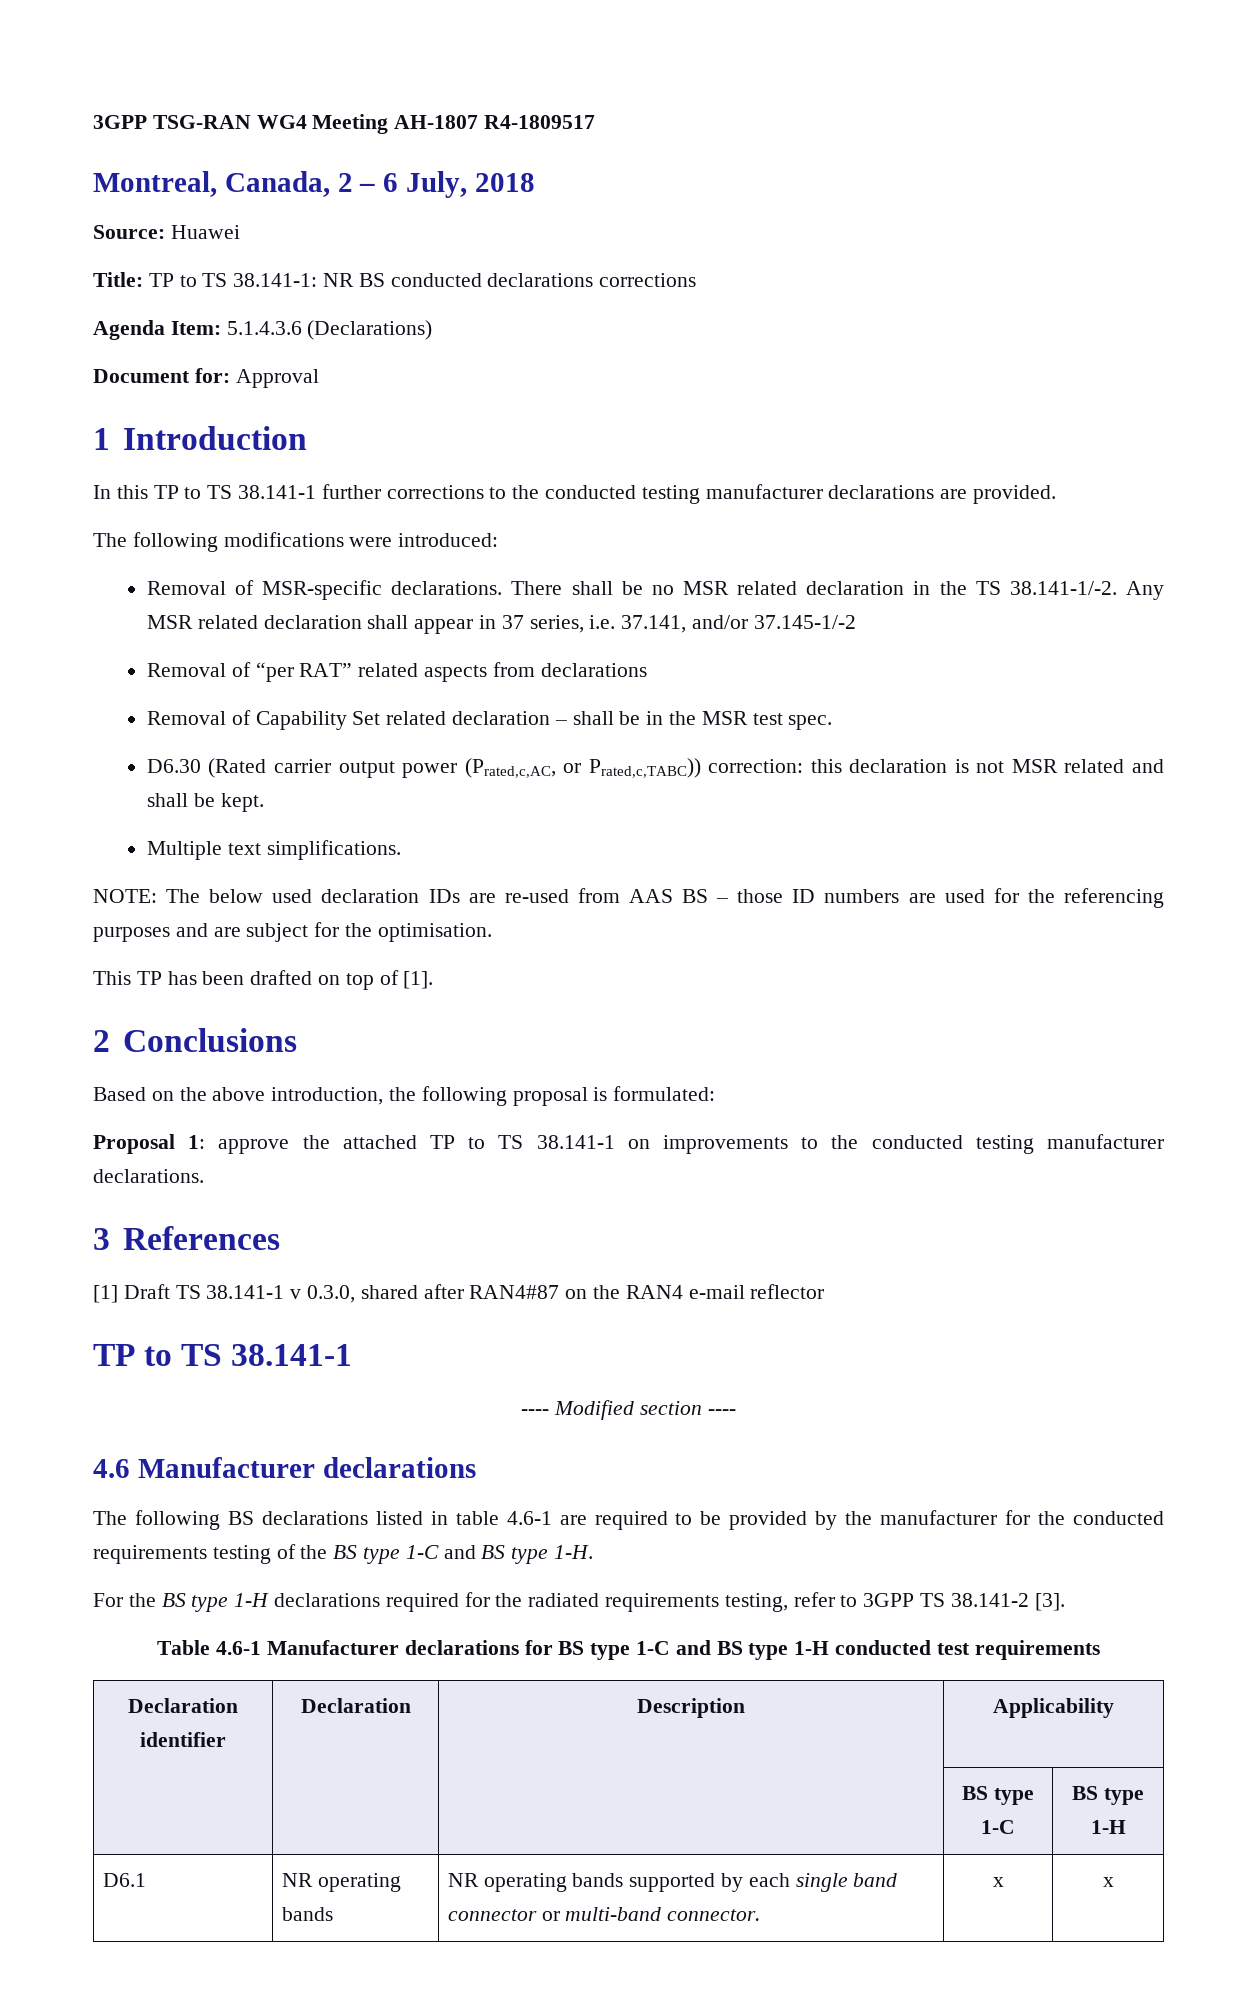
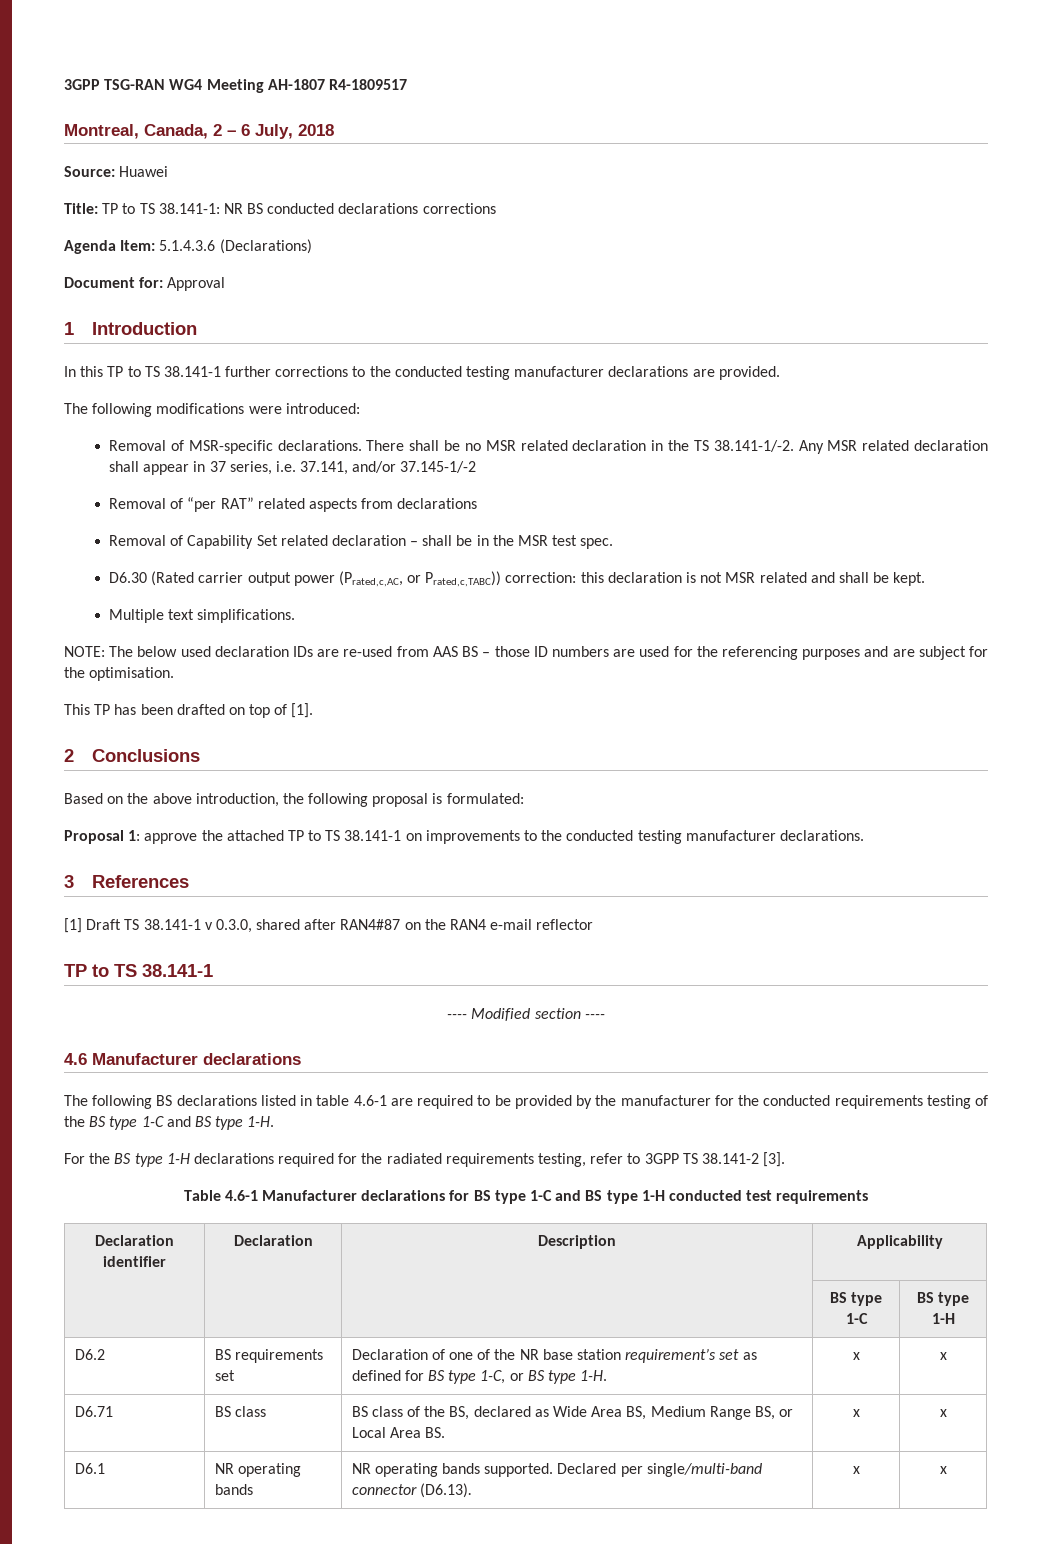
+ D6.2 | BS requirements set | Declaration of one of the NR base station requirement’s set as defined for BS type 1-C, or BS type 1-H. | x | x
+ D6.71 | BS class | BS class of the BS, declared as Wide Area BS, Medium Range BS, or Local Area BS. | x | x
- D6.1 | NR operating bands | NR operating bands supported by each single band connector or multi-band connector. | x | x
+ D6.1 | NR operating bands | NR operating bands supported. Declared per single/multi-band connector (D6.13). | x | x

